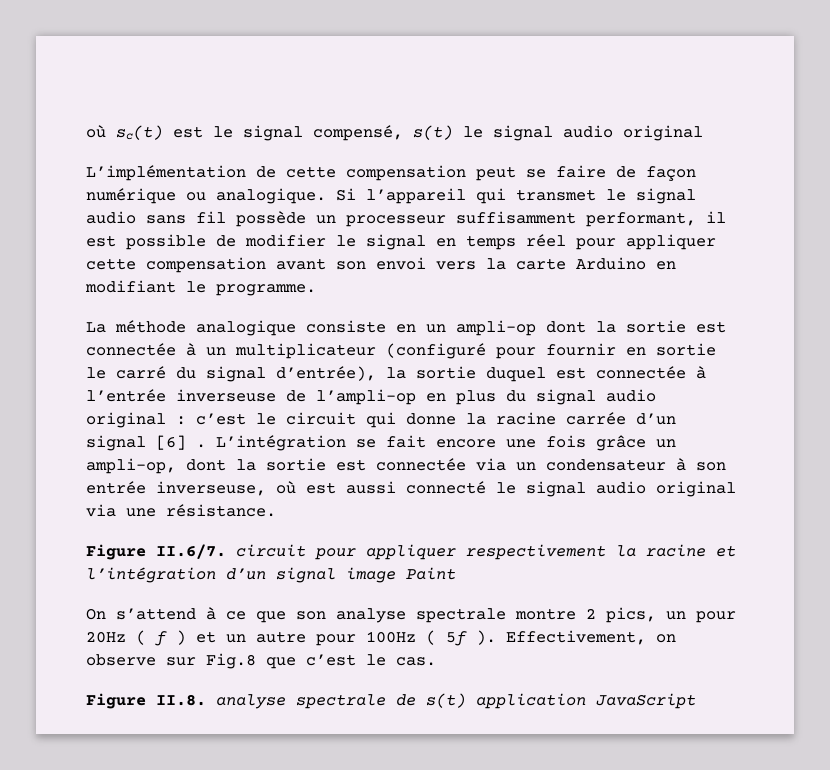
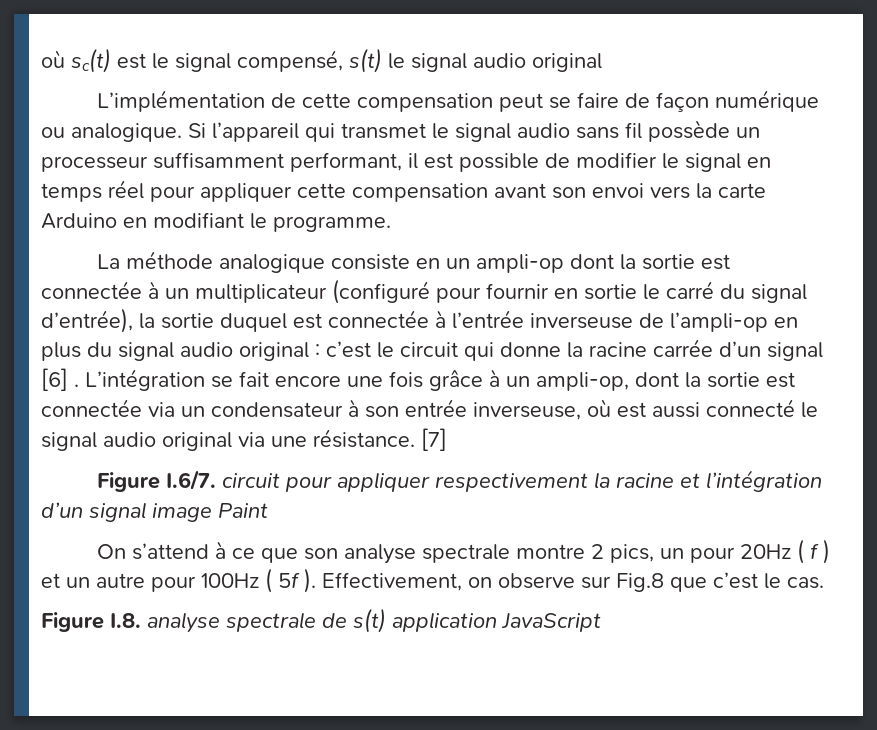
- L’intégration se fait encore une fois grâce un ampli-op, dont la sortie est connectée via un condensateur à son entrée inverseuse, où est aussi connecté le signal audio original via une résistance.
- Figure II.6/7. circuit pour appliquer respectivement la racine et l’intégration d’un signal image Paint
+ L’intégration se fait encore une fois grâce à un ampli-op, dont la sortie est connectée via un condensateur à son entrée inverseuse, où est aussi connecté le signal audio original via une résistance. [7]
+ Figure I.6/7. circuit pour appliquer respectivement la racine et l’intégration d’un signal image Paint
- Figure II.8. analyse spectrale de s(t) application JavaScript
+ Figure I.8. analyse spectrale de s(t) application JavaScript

